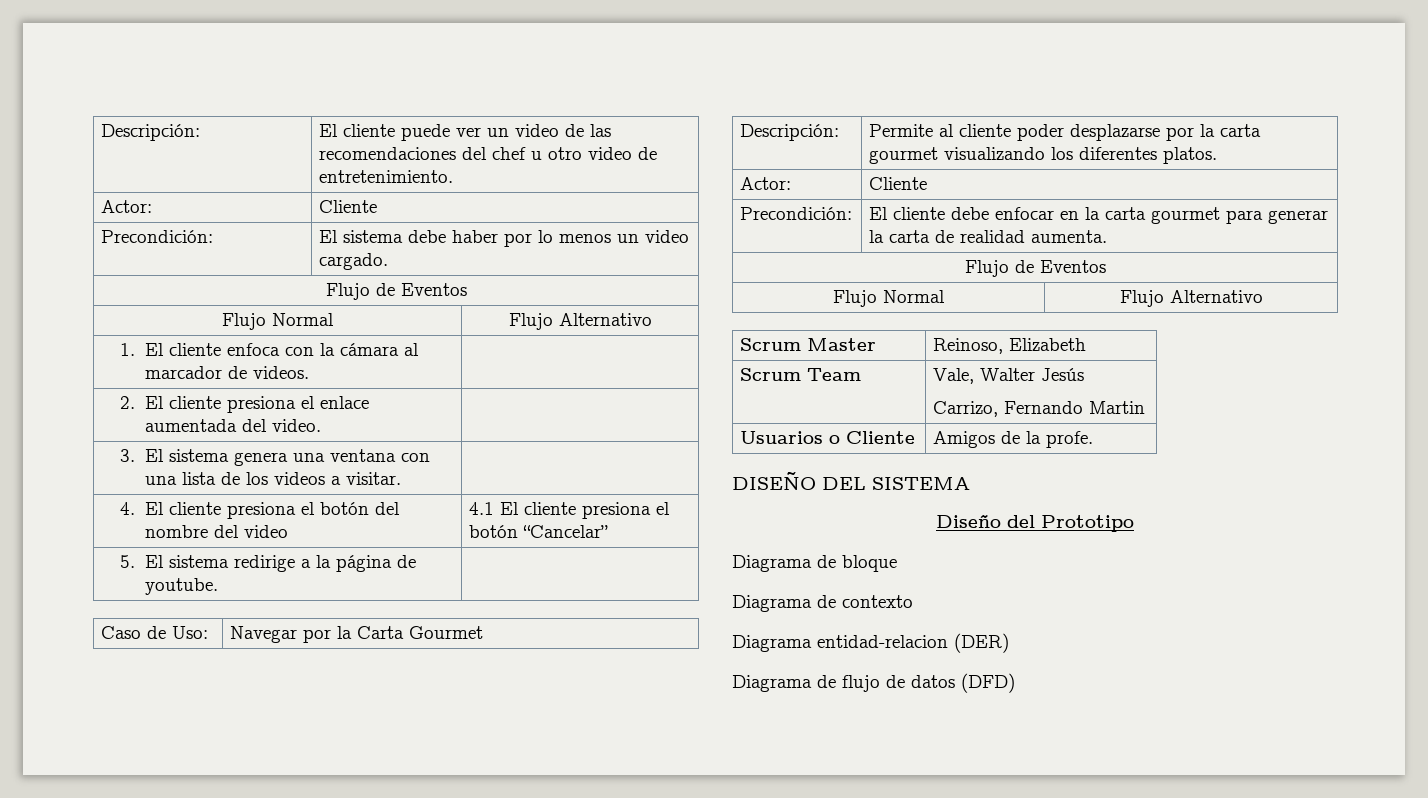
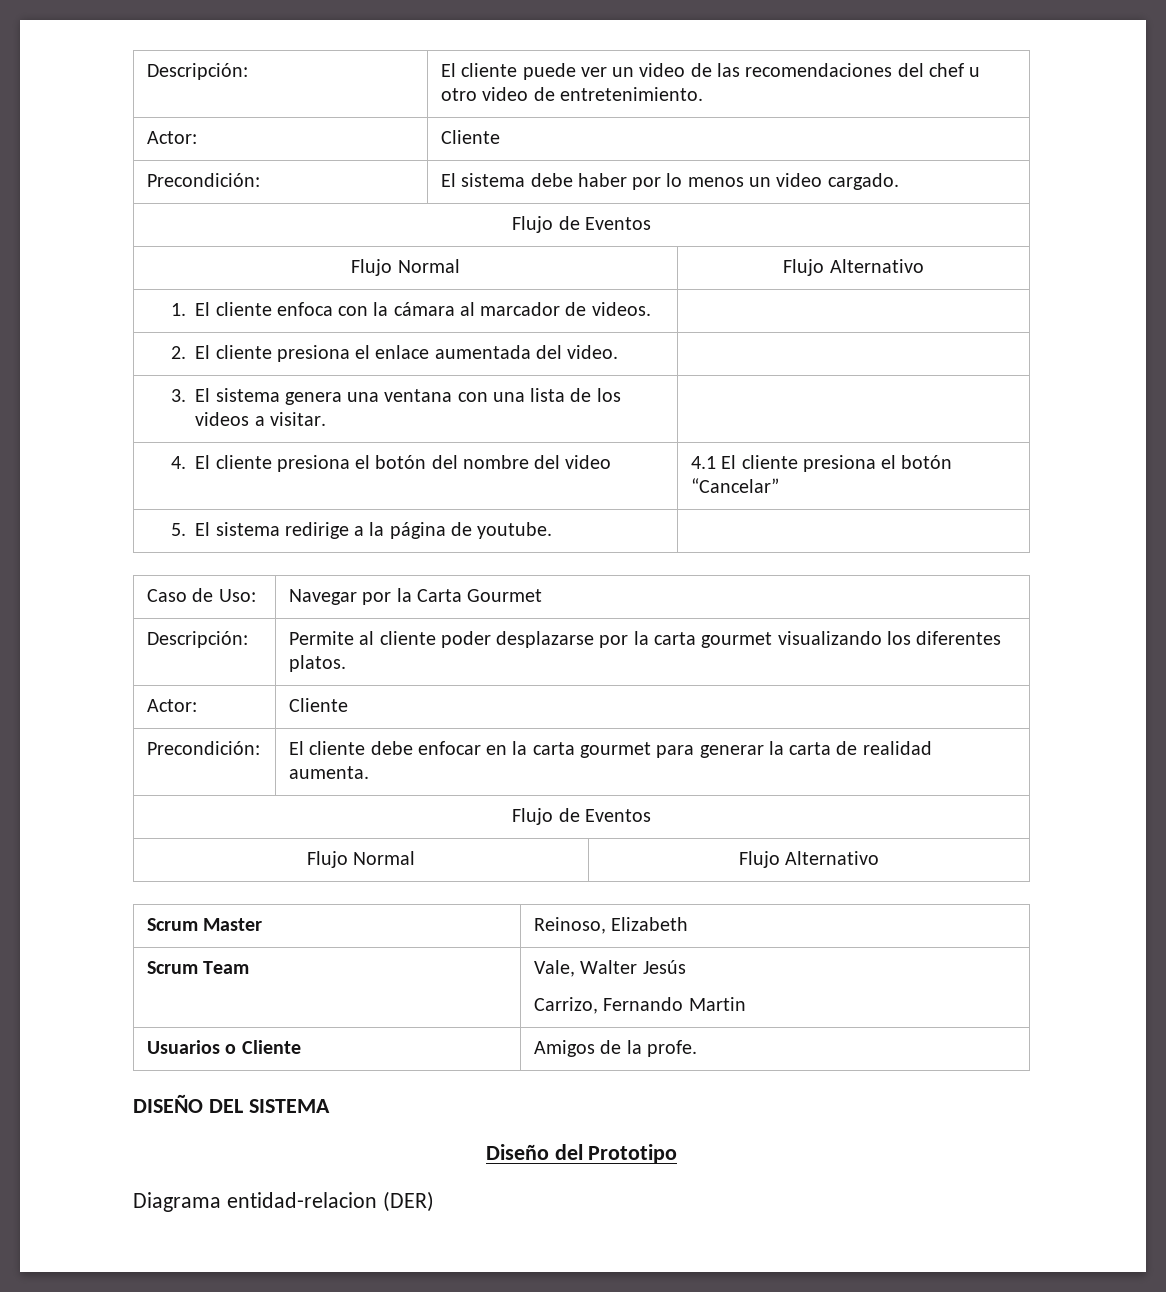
- Diagrama de bloque
- Diagrama de contexto
  Diagrama entidad-relacion (DER)
- Diagrama de flujo de datos (DFD)

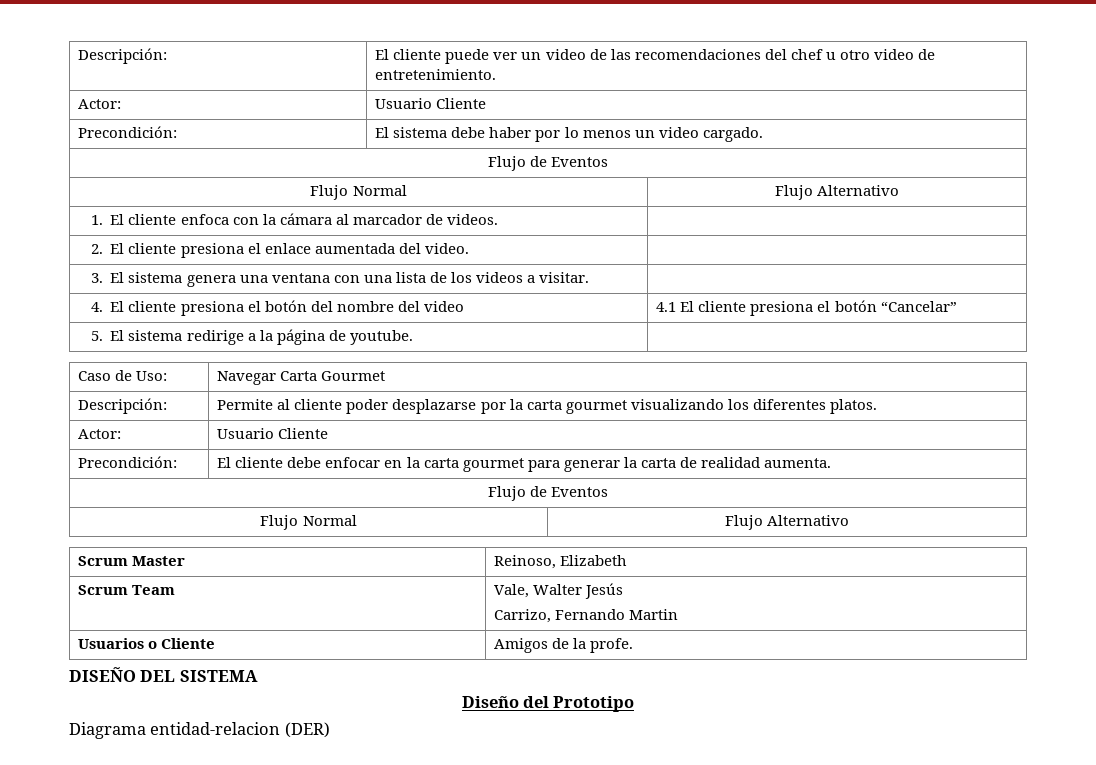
  Descripción: | El cliente puede ver un video de las recomendaciones del chef u otro video de entretenimiento.
- Actor: | Cliente
+ Actor: | Usuario Cliente
- Caso de Uso: | Navegar por la Carta Gourmet
+ Caso de Uso: | Navegar Carta Gourmet
  Descripción: | Permite al cliente poder desplazarse por la carta gourmet visualizando los diferentes platos.
- Actor: | Cliente
+ Actor: | Usuario Cliente

